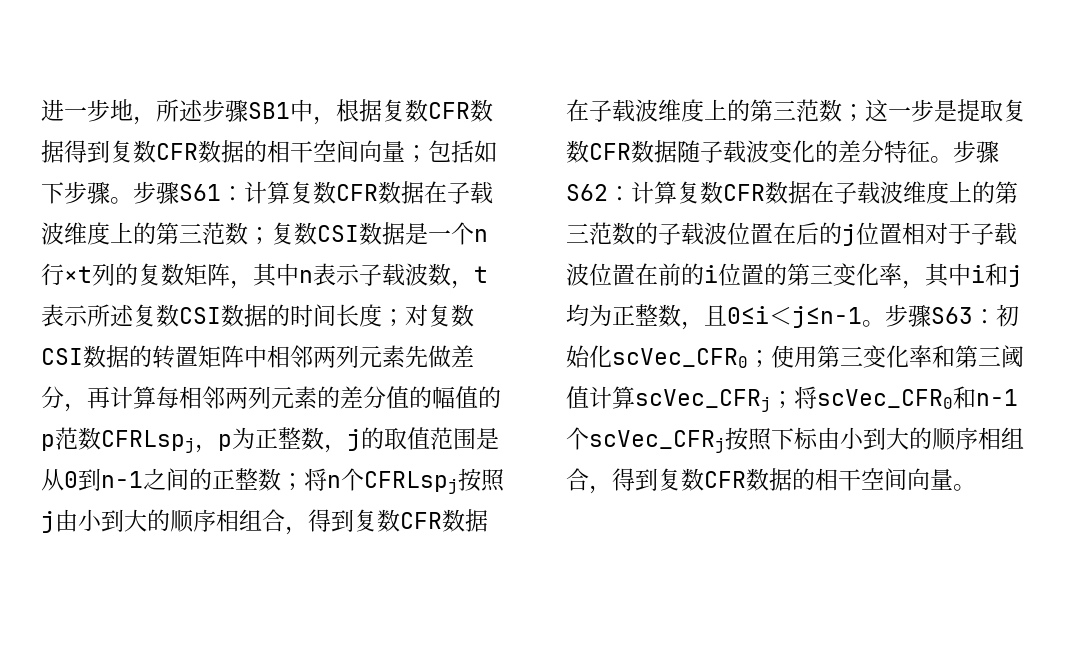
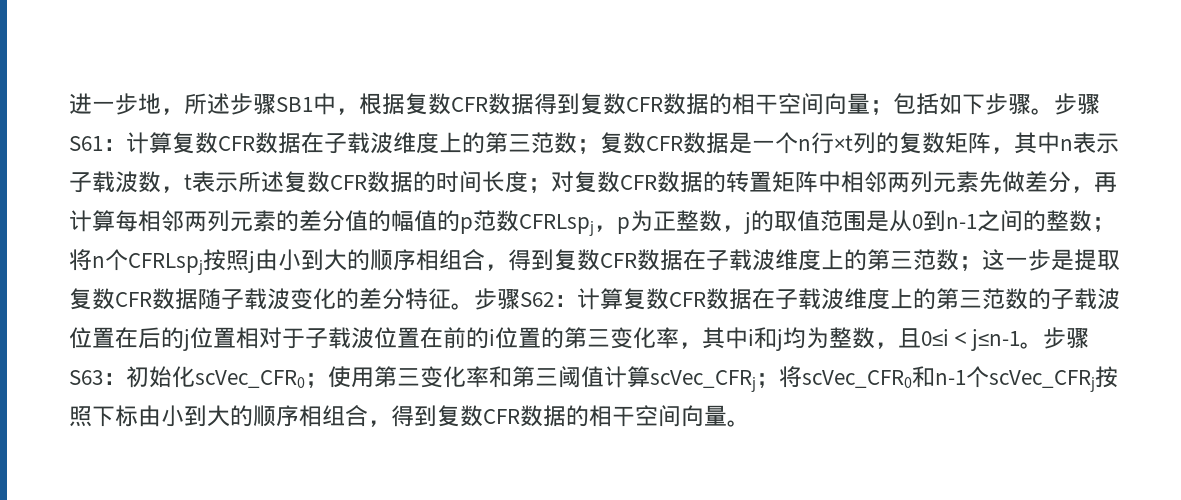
- 复数CSI数据是一个n行×t列的复数矩阵，其中n表示子载波数，t表示所述复数CSI数据的时间长度；
+ 复数CFR数据是一个n行×t列的复数矩阵，其中n表示子载波数，t表示所述复数CFR数据的时间长度；
- 对复数CSI数据的转置矩阵中相邻两列元素先做差分，再计算每相邻两列元素的差分值的幅值的p范数CFRLspj，p为正整数，j的取值范围是从0到n-1之间的正整数；
+ 对复数CFR数据的转置矩阵中相邻两列元素先做差分，再计算每相邻两列元素的差分值的幅值的p范数CFRLspj，p为正整数，j的取值范围是从0到n-1之间的整数；
- 步骤S62：计算复数CFR数据在子载波维度上的第三范数的子载波位置在后的j位置相对于子载波位置在前的i位置的第三变化率，其中i和j均为正整数，且0≤i＜j≤n-1。
+ 步骤S62：计算复数CFR数据在子载波维度上的第三范数的子载波位置在后的j位置相对于子载波位置在前的i位置的第三变化率，其中i和j均为整数，且0≤i＜j≤n-1。

